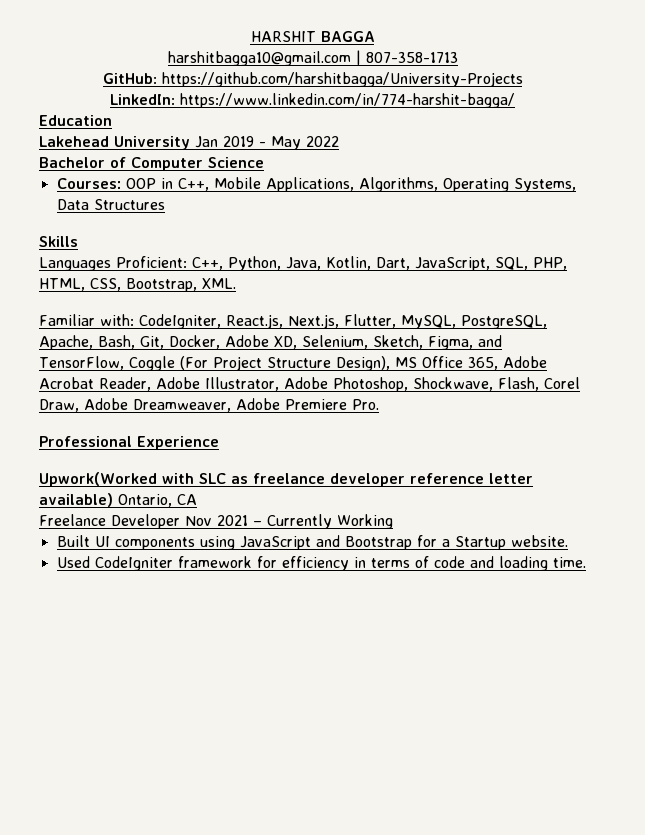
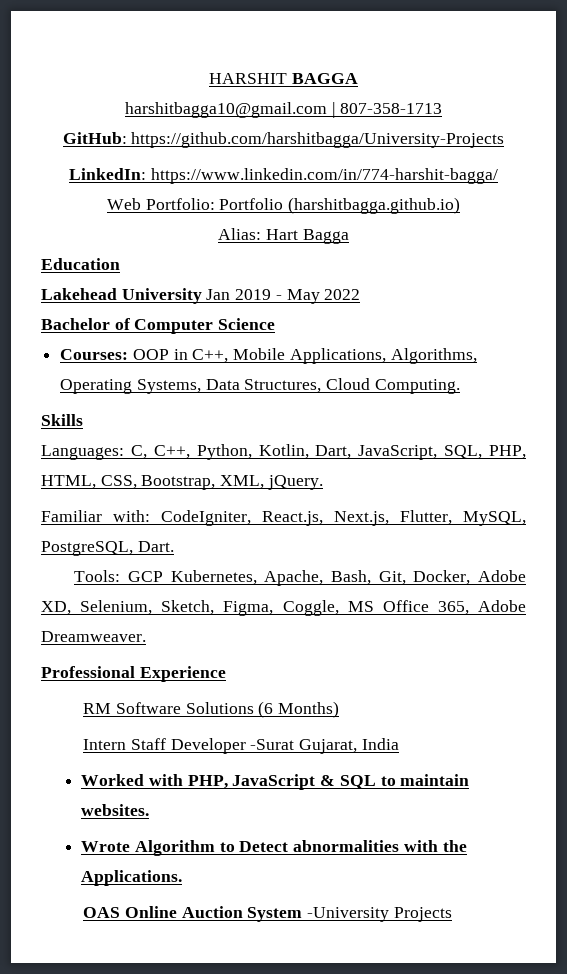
+ Web Portfolio: Portfolio (harshitbagga.github.io)
+ Alias: Hart Bagga
- Courses: OOP in C++, Mobile Applications, Algorithms, Operating Systems, Data Structures
+ Courses: OOP in C++, Mobile Applications, Algorithms, Operating Systems, Data Structures, Cloud Computing.
- Languages Proficient: C++, Python, Java, Kotlin, Dart, JavaScript, SQL, PHP, HTML, CSS, Bootstrap, XML.
+ Languages: C, C++, Python, Kotlin, Dart, JavaScript, SQL, PHP, HTML, CSS, Bootstrap, XML, jQuery.
- Familiar with: CodeIgniter, React.js, Next.js, Flutter, MySQL, PostgreSQL, Apache, Bash, Git, Docker, Adobe XD, Selenium, Sketch, Figma, and TensorFlow, Coggle (For Project Structure Design), MS Office 365, Adobe Acrobat Reader, Adobe Illustrator, Adobe Photoshop, Shockwave, Flash, Corel Draw, Adobe Dreamweaver, Adobe Premiere Pro.
+ Familiar with: CodeIgniter, React.js, Next.js, Flutter, MySQL, PostgreSQL, Dart.
+ Tools: GCP Kubernetes, Apache, Bash, Git, Docker, Adobe XD, Selenium, Sketch, Figma, Coggle, MS Office 365, Adobe Dreamweaver.
  Professional Experience
- Upwork(Worked with SLC as freelance developer reference letter available) Ontario, CA
- Freelance Developer Nov 2021 – Currently Working
- Built UI components using JavaScript and Bootstrap for a Startup website.
- Used CodeIgniter framework for efficiency in terms of code and loading time.
+ RM Software Solutions (6 Months)
+ Intern Staff Developer -Surat Gujarat, India
+ Worked with PHP, JavaScript & SQL to maintain websites.
+ Wrote Algorithm to Detect abnormalities with the Applications.
+ OAS Online Auction System -University Projects

